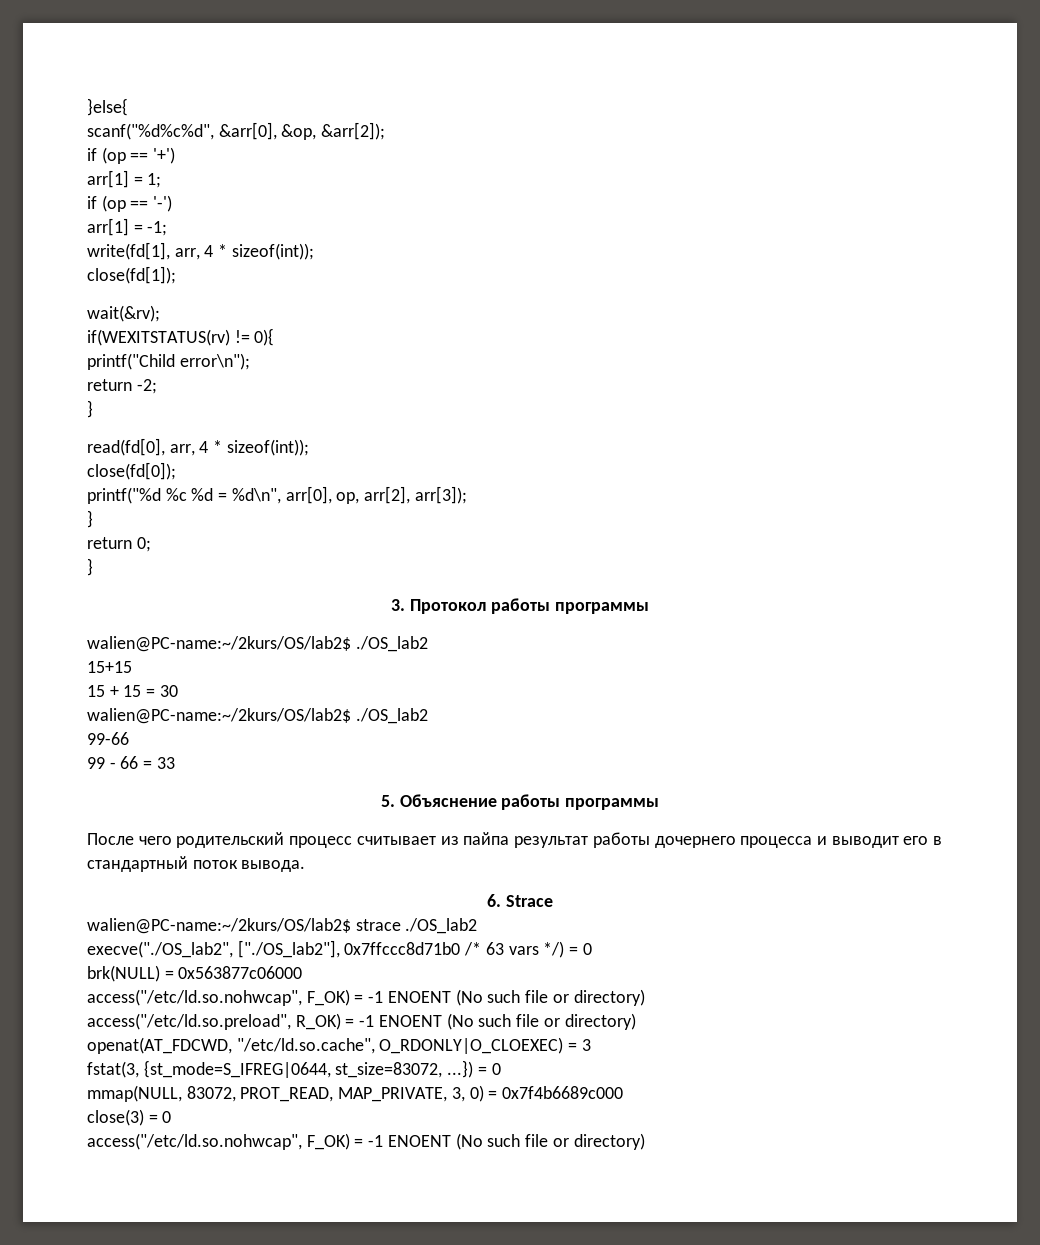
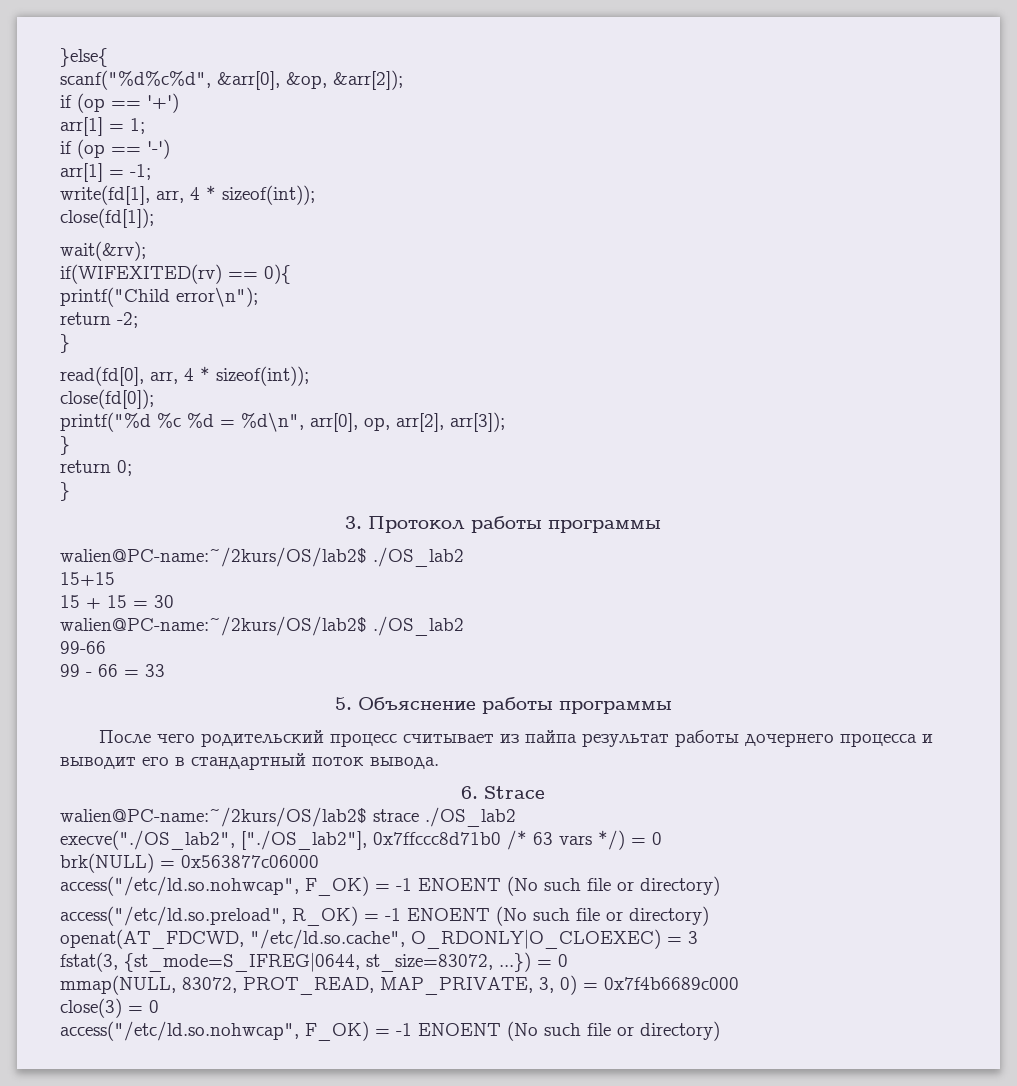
- if(WEXITSTATUS(rv) != 0){
+ if(WIFEXITED(rv) == 0){

